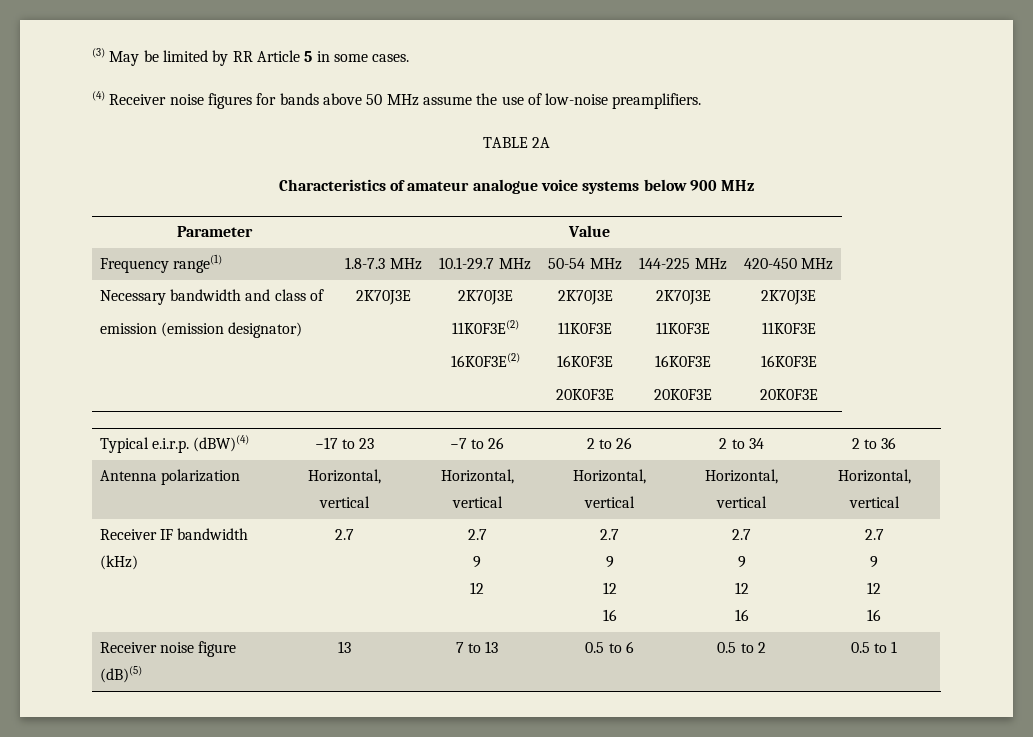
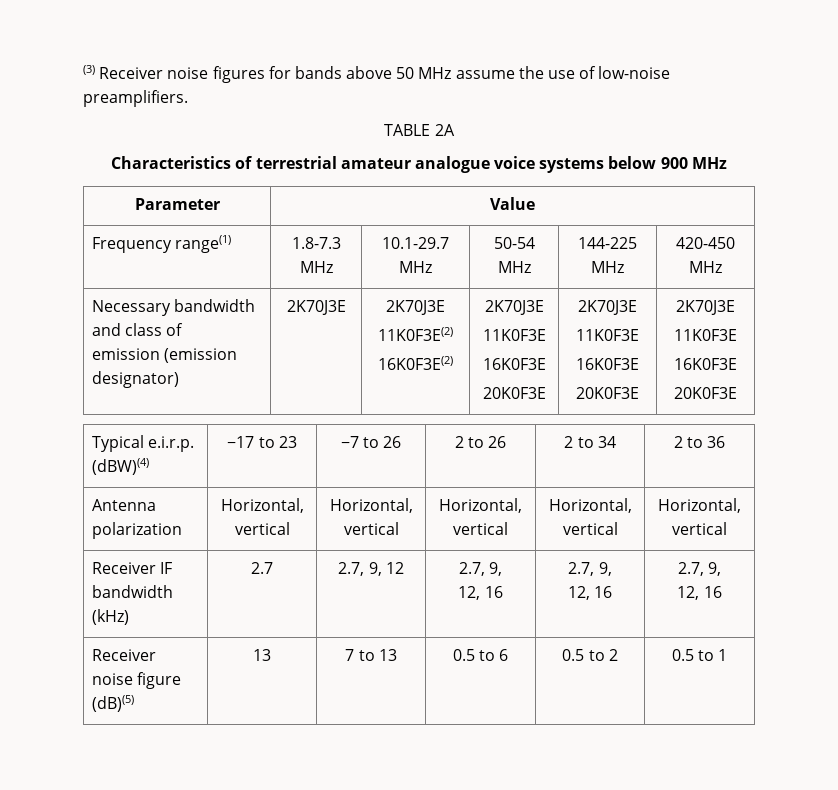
- (3) May be limited by RR Article 5 in some cases.
- (4) Receiver noise figures for bands above 50 MHz assume the use of low-noise preamplifiers.
+ (3) Receiver noise figures for bands above 50 MHz assume the use of low-noise preamplifiers.
- Characteristics of amateur analogue voice systems below 900 MHz
+ Characteristics of terrestrial amateur analogue voice systems below 900 MHz
- Receiver IF bandwidth (kHz) | 2.7 | 2.7
- 9
- 12 | 2.7
- 9
- 12
- 16 | 2.7
- 9
- 12
- 16 | 2.7
- 9
- 12
- 16
+ Receiver IF bandwidth (kHz) | 2.7 | 2.7, 9, 12 | 2.7, 9,
+ 12, 16 | 2.7, 9,
+ 12, 16 | 2.7, 9,
+ 12, 16

